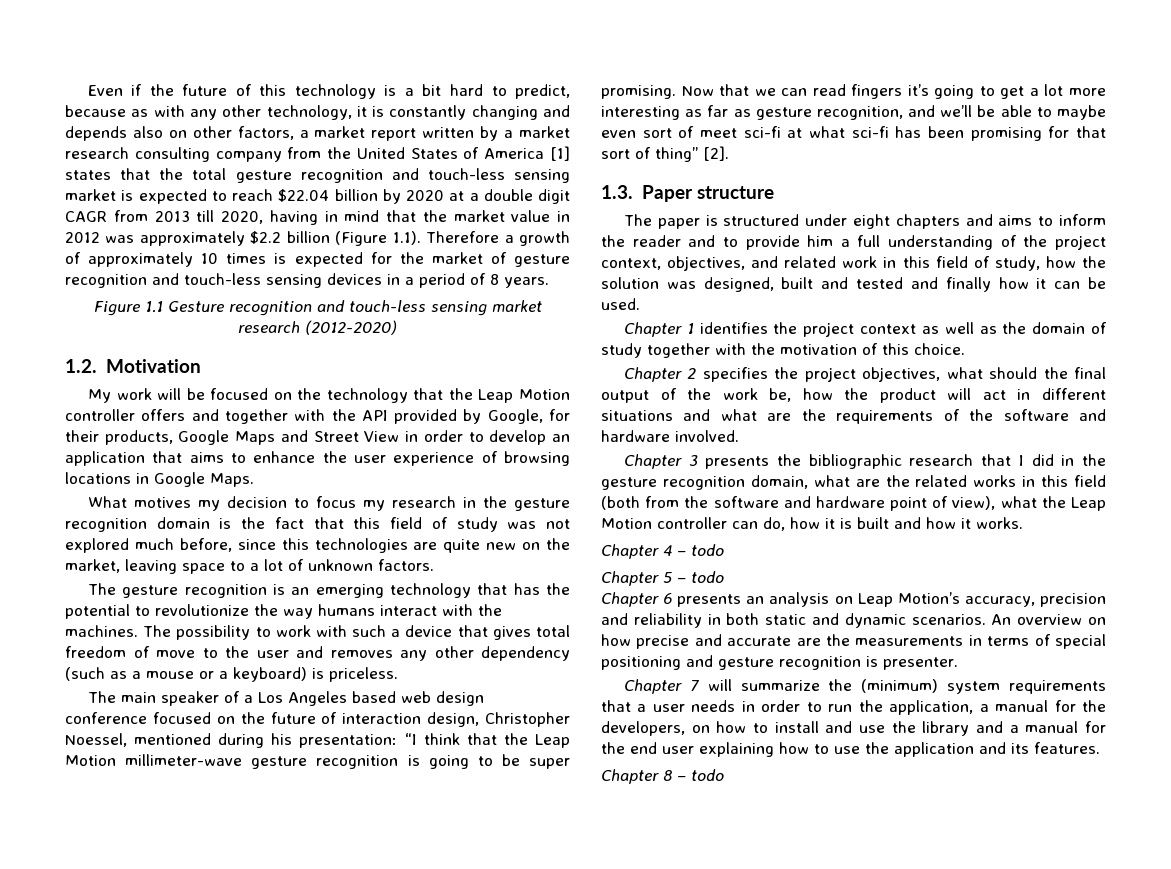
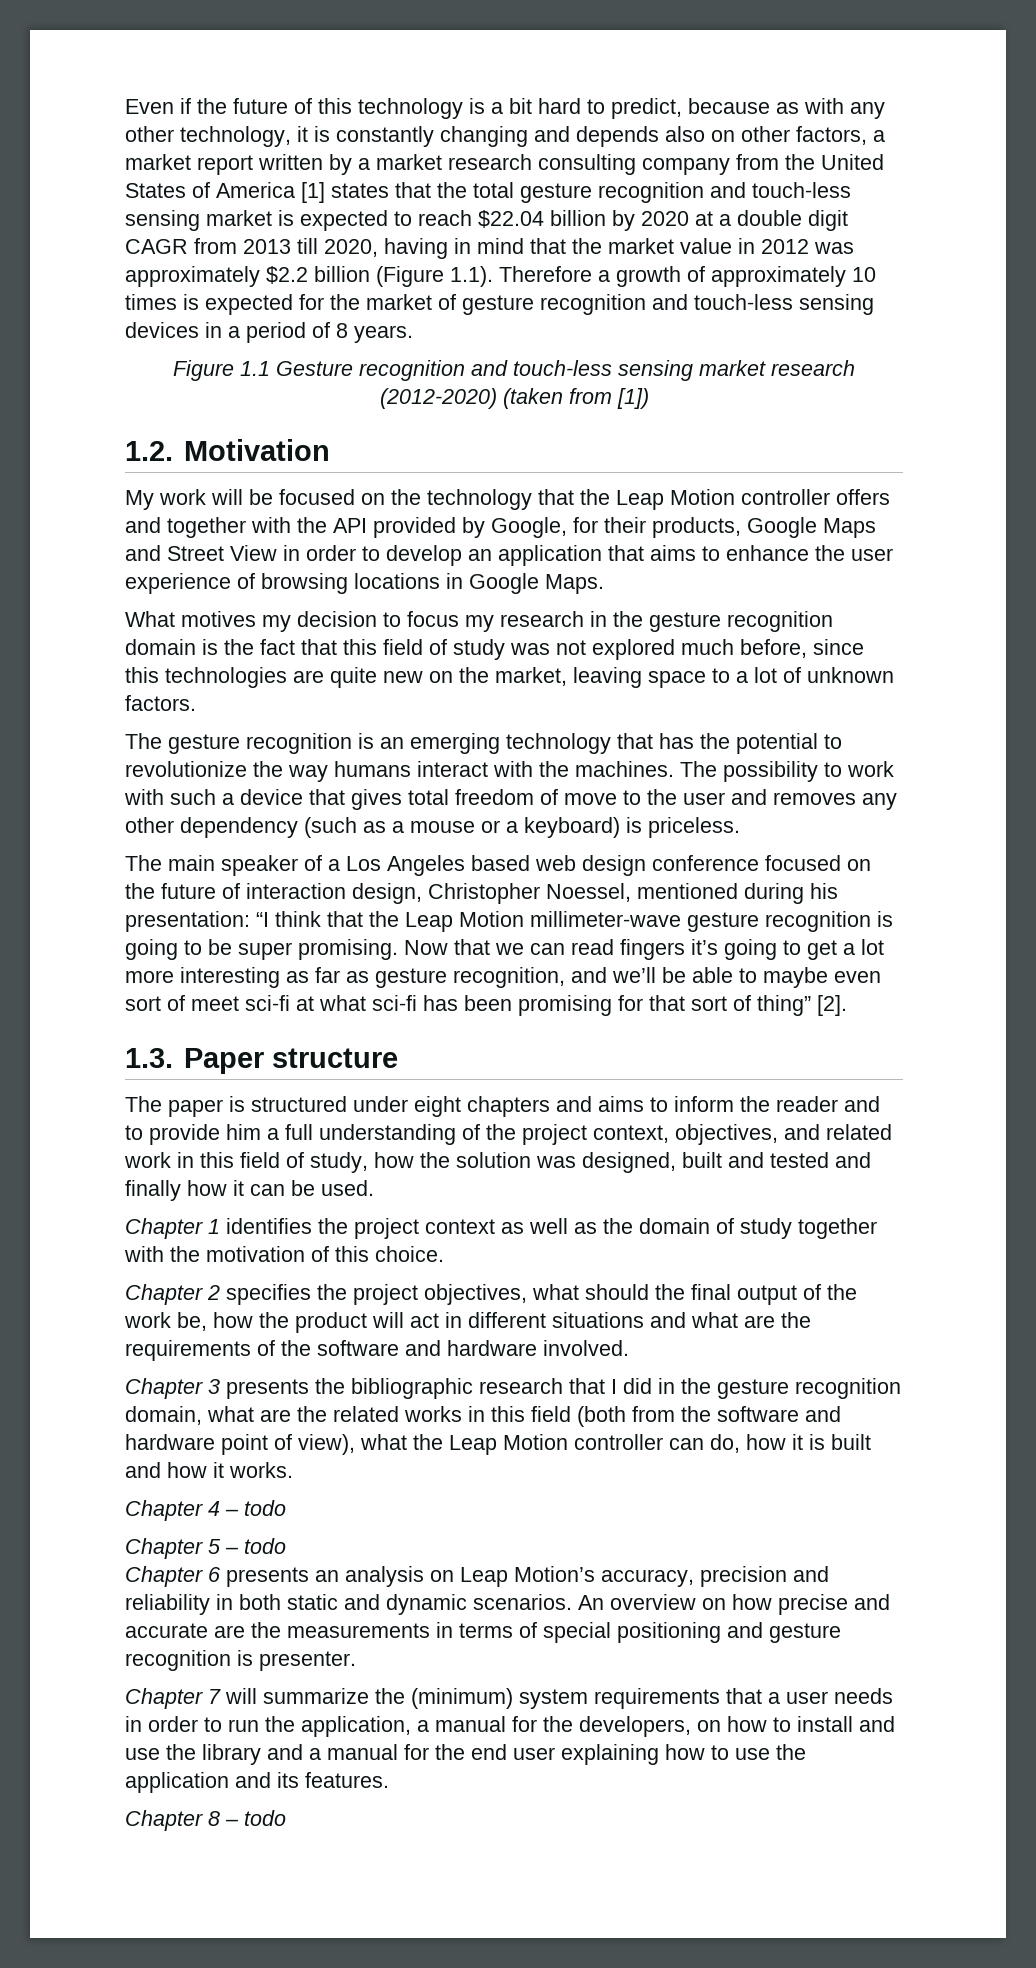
- Figure 1.1 Gesture recognition and touch-less sensing market research (2012-2020)
+ Figure 1.1 Gesture recognition and touch-less sensing market research (2012-2020) (taken from [1])

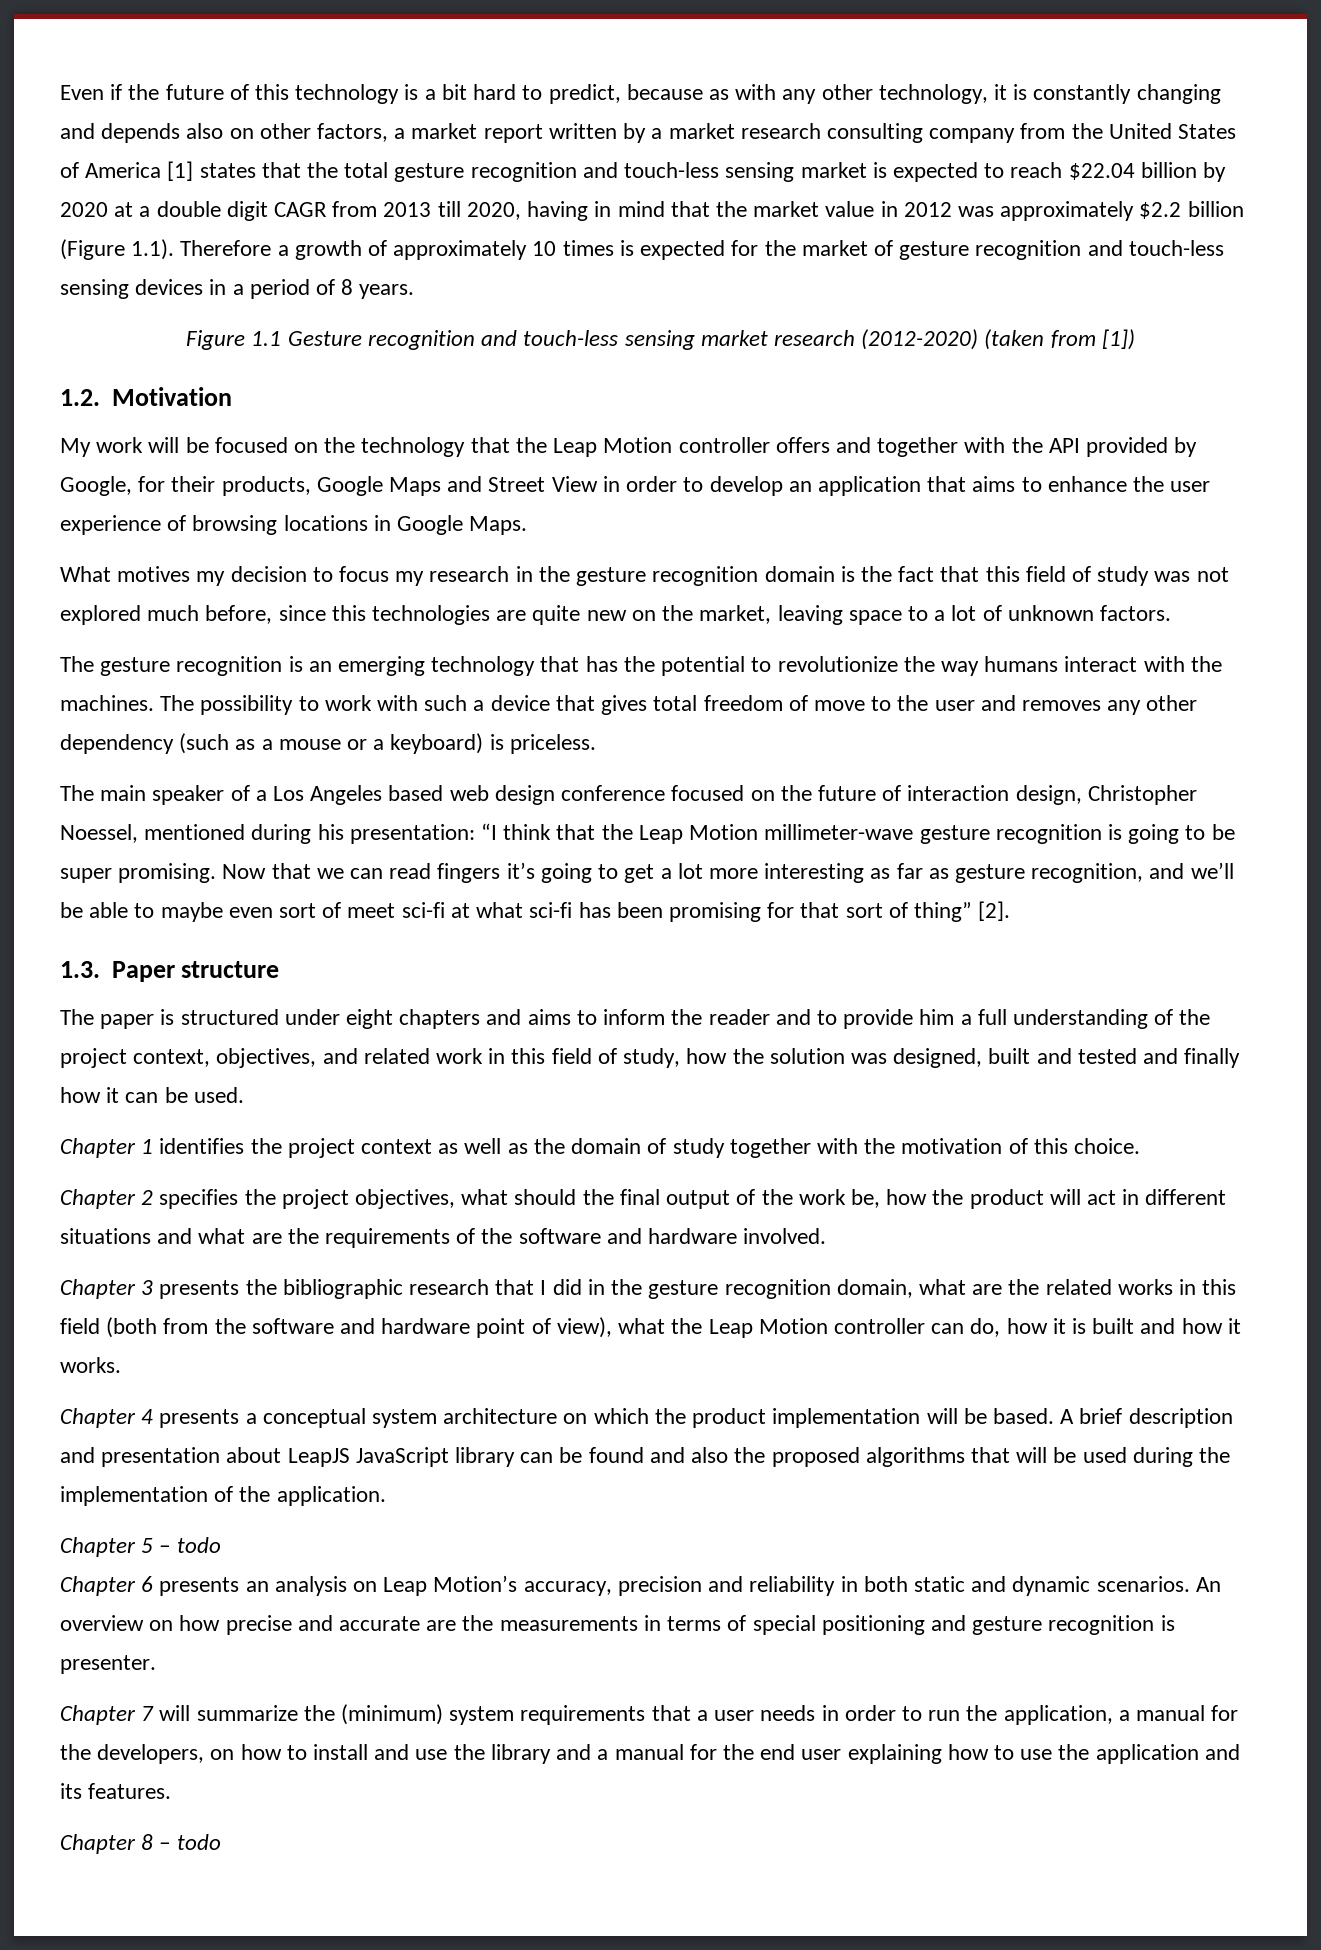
- Chapter 4 – todo
+ Chapter 4 presents a conceptual system architecture on which the product implementation will be based. A brief description and presentation about LeapJS JavaScript library can be found and also the proposed algorithms that will be used during the implementation of the application.

